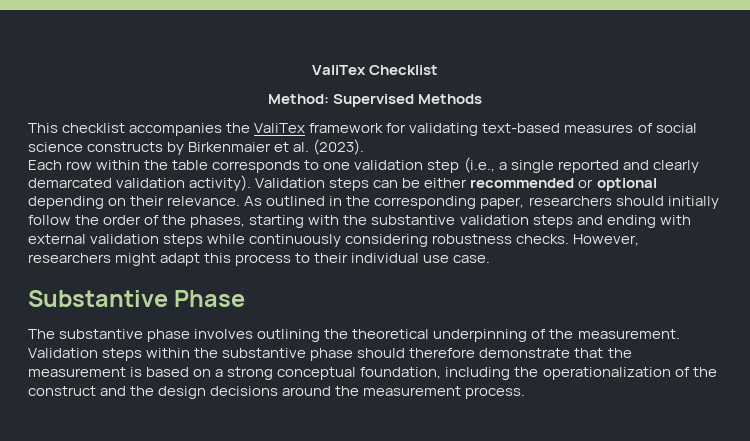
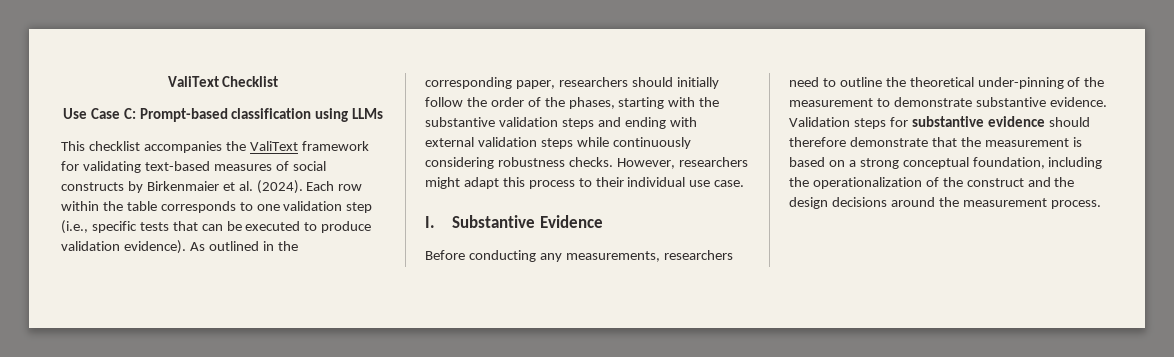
- ValiTex Checklist
+ ValiText Checklist
- Method: Supervised Methods
+ Use Case C: Prompt-based classification using LLMs
- This checklist accompanies the ValiTex framework for validating text-based measures of social science constructs by Birkenmaier et al. (2023).
- Each row within the table corresponds to one validation step (i.e., a single reported and clearly demarcated validation activity). Validation steps can be either recommended or optional depending on their relevance.
+ This checklist accompanies the ValiText framework for validating text-based measures of social constructs by Birkenmaier et al. (2024). Each row within the table corresponds to one validation step (i.e., specific tests that can be executed to produce validation evidence).
- Substantive Phase
- The substantive phase involves outlining the theoretical underpinning of the measurement. Validation steps within the substantive phase should therefore demonstrate that the measurement is based on a strong conceptual foundation, including the operationalization of the construct and the design decisions around the measurement process.
+ I. Substantive Evidence
+ Before conducting any measurements, researchers need to outline the theoretical under-pinning of the measurement to demonstrate substantive evidence. Validation steps for substantive evidence should therefore demonstrate that the measurement is based on a strong conceptual foundation, including the operationalization of the construct and the design decisions around the measurement process.

